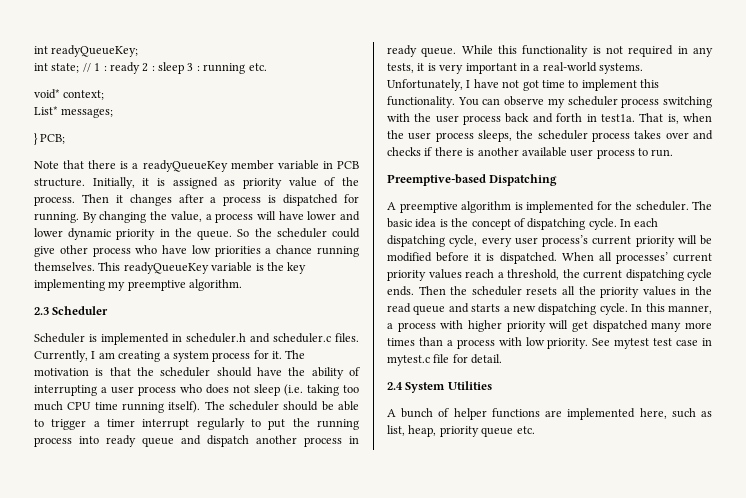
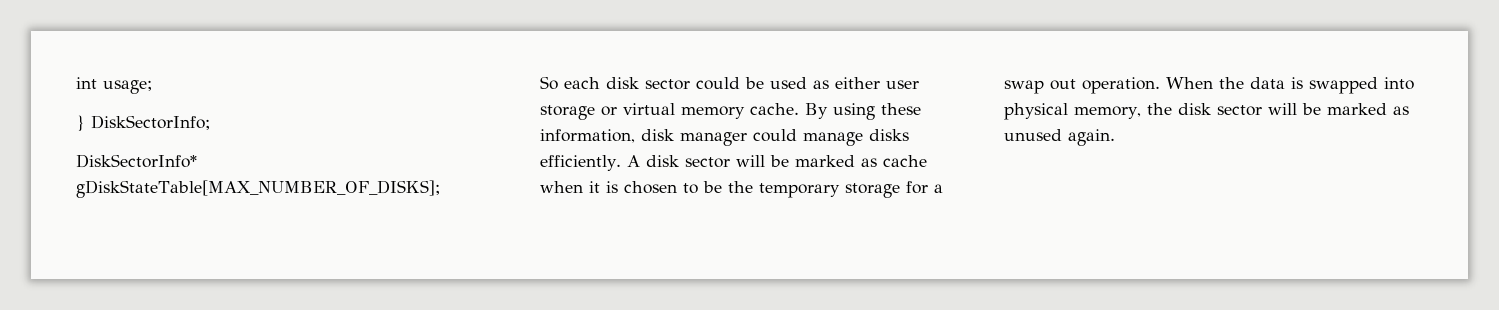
- int readyQueueKey;
- int state; // 1 : ready 2 : sleep 3 : running etc.
- void* context;
- List* messages;
- } PCB;
- Note that there is a readyQueueKey member variable in PCB structure. Initially, it is assigned as priority value of the process. Then it changes after a process is dispatched for running. By changing the value, a process will have lower and lower dynamic priority in the queue. So the scheduler could give other process who have low priorities a chance running themselves. This readyQueueKey variable is the key implementing my preemptive algorithm.
- 2.3 Scheduler
- Scheduler is implemented in scheduler.h and scheduler.c files. Currently, I am creating a system process for it. The motivation is that the scheduler should have the ability of interrupting a user process who does not sleep (i.e. taking too much CPU time running itself). The scheduler should be able to trigger a timer interrupt regularly to put the running process into ready queue and dispatch another process in ready queue. While this functionality is not required in any tests, it is very important in a real-world systems. Unfortunately, I have not got time to implement this functionality. You can observe my scheduler process switching with the user process back and forth in test1a. That is, when the user process sleeps, the scheduler process takes over and checks if there is another available user process to run.
- Preemptive-based Dispatching
- A preemptive algorithm is implemented for the scheduler. The basic idea is the concept of dispatching cycle. In each dispatching cycle, every user process’s current priority will be modified before it is dispatched. When all processes’ current priority values reach a threshold, the current dispatching cycle ends. Then the scheduler resets all the priority values in the read queue and starts a new dispatching cycle. In this manner, a process with higher priority will get dispatched many more times than a process with low priority. See mytest test case in mytest.c file for detail.
- 2.4 System Utilities
- A bunch of helper functions are implemented here, such as list, heap, priority queue etc.
+ int usage;
+ } DiskSectorInfo;
+ DiskSectorInfo* gDiskStateTable[MAX_NUMBER_OF_DISKS];
+ So each disk sector could be used as either user storage or virtual memory cache. By using these information, disk manager could manage disks efficiently. A disk sector will be marked as cache when it is chosen to be the temporary storage for a swap out operation. When the data is swapped into physical memory, the disk sector will be marked as unused again.

